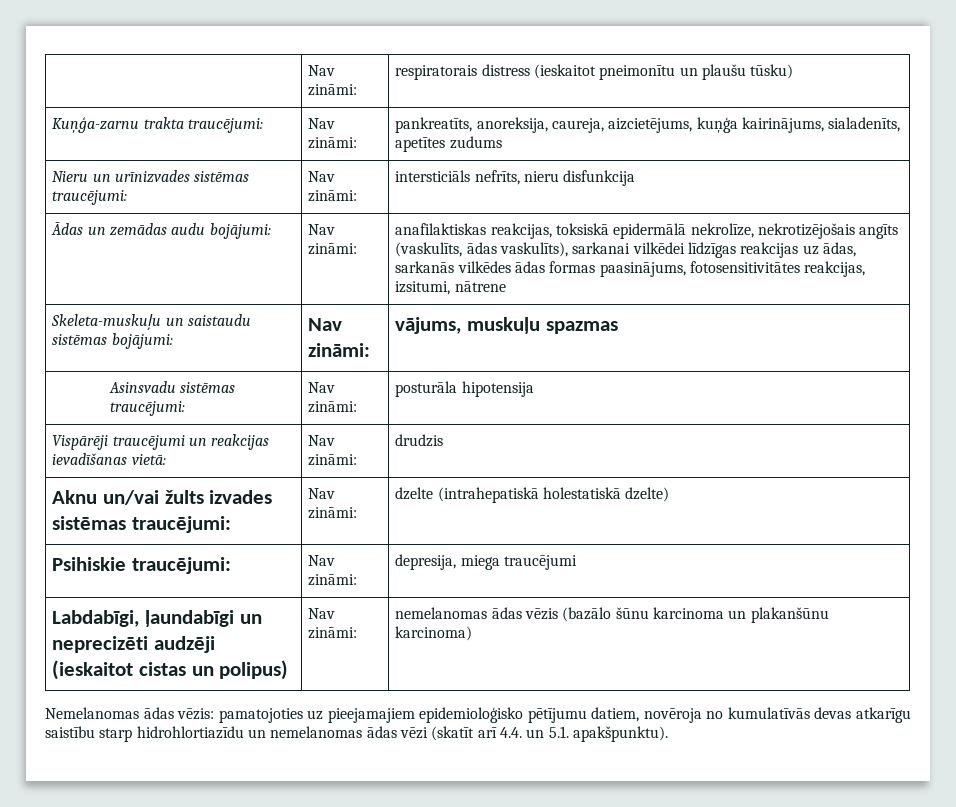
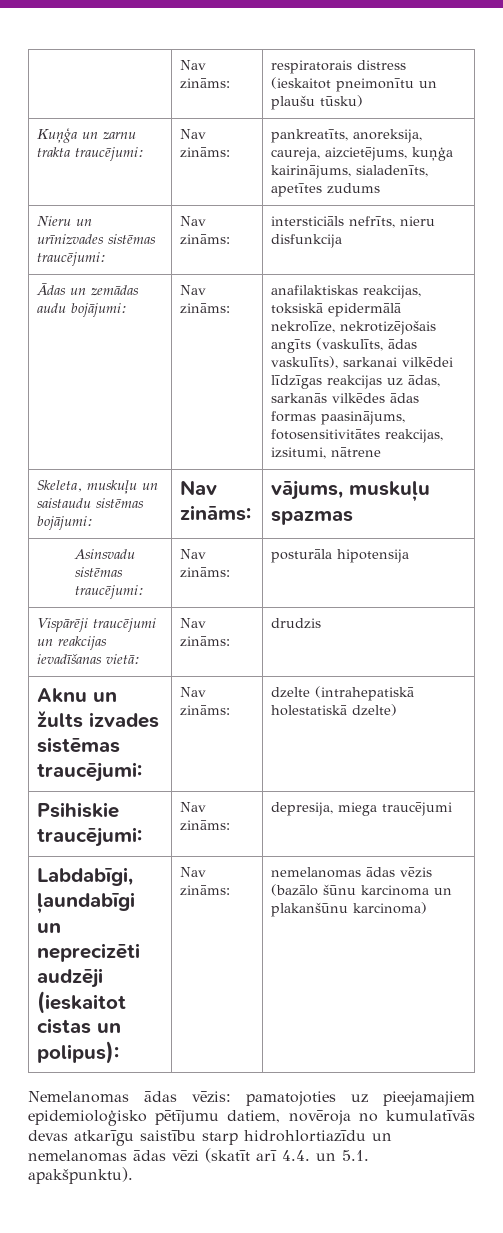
- | Nav zināmi: | respiratorais distress (ieskaitot pneimonītu un plaušu tūsku)
+ | Nav zināms: | respiratorais distress (ieskaitot pneimonītu un plaušu tūsku)
- Kuņģa-zarnu trakta traucējumi: | Nav zināmi: | pankreatīts, anoreksija, caureja, aizcietējums, kuņģa kairinājums, sialadenīts, apetītes zudums
+ Kuņģa un zarnu trakta traucējumi: | Nav zināms: | pankreatīts, anoreksija, caureja, aizcietējums, kuņģa kairinājums, sialadenīts, apetītes zudums
- Nieru un urīnizvades sistēmas traucējumi: | Nav zināmi: | intersticiāls nefrīts, nieru disfunkcija
+ Nieru un urīnizvades sistēmas traucējumi: | Nav zināms: | intersticiāls nefrīts, nieru disfunkcija
- Ādas un zemādas audu bojājumi: | Nav zināmi: | anafilaktiskas reakcijas, toksiskā epidermālā nekrolīze, nekrotizējošais angīts (vaskulīts, ādas vaskulīts), sarkanai vilkēdei līdzīgas reakcijas uz ādas, sarkanās vilkēdes ādas formas paasinājums, fotosensitivitātes reakcijas, izsitumi, nātrene
+ Ādas un zemādas audu bojājumi: | Nav zināms: | anafilaktiskas reakcijas, toksiskā epidermālā nekrolīze, nekrotizējošais angīts (vaskulīts, ādas vaskulīts), sarkanai vilkēdei līdzīgas reakcijas uz ādas, sarkanās vilkēdes ādas formas paasinājums, fotosensitivitātes reakcijas, izsitumi, nātrene
- Skeleta-muskuļu un saistaudu sistēmas bojājumi: | Nav zināmi: | vājums, muskuļu spazmas
+ Skeleta, muskuļu un saistaudu sistēmas bojājumi: | Nav zināms: | vājums, muskuļu spazmas
- Asinsvadu sistēmas traucējumi: | Nav zināmi: | posturāla hipotensija
+ Asinsvadu sistēmas traucējumi: | Nav zināms: | posturāla hipotensija
- Vispārēji traucējumi un reakcijas ievadīšanas vietā: | Nav zināmi: | drudzis
+ Vispārēji traucējumi un reakcijas ievadīšanas vietā: | Nav zināms: | drudzis
- Aknu un/vai žults izvades sistēmas traucējumi: | Nav zināmi: | dzelte (intrahepatiskā holestatiskā dzelte)
+ Aknu un žults izvades sistēmas traucējumi: | Nav zināms: | dzelte (intrahepatiskā holestatiskā dzelte)
- Psihiskie traucējumi: | Nav zināmi: | depresija, miega traucējumi
+ Psihiskie traucējumi: | Nav zināms: | depresija, miega traucējumi
- Labdabīgi, ļaundabīgi un neprecizēti audzēji (ieskaitot cistas un polipus) | Nav zināmi: | nemelanomas ādas vēzis (bazālo šūnu karcinoma un plakanšūnu karcinoma)
+ Labdabīgi, ļaundabīgi un neprecizēti audzēji (ieskaitot cistas un polipus): | Nav zināms: | nemelanomas ādas vēzis (bazālo šūnu karcinoma un plakanšūnu karcinoma)

